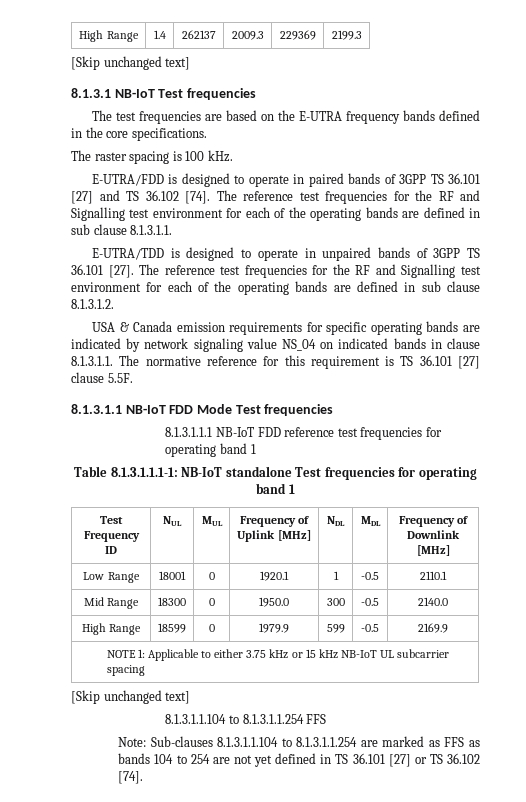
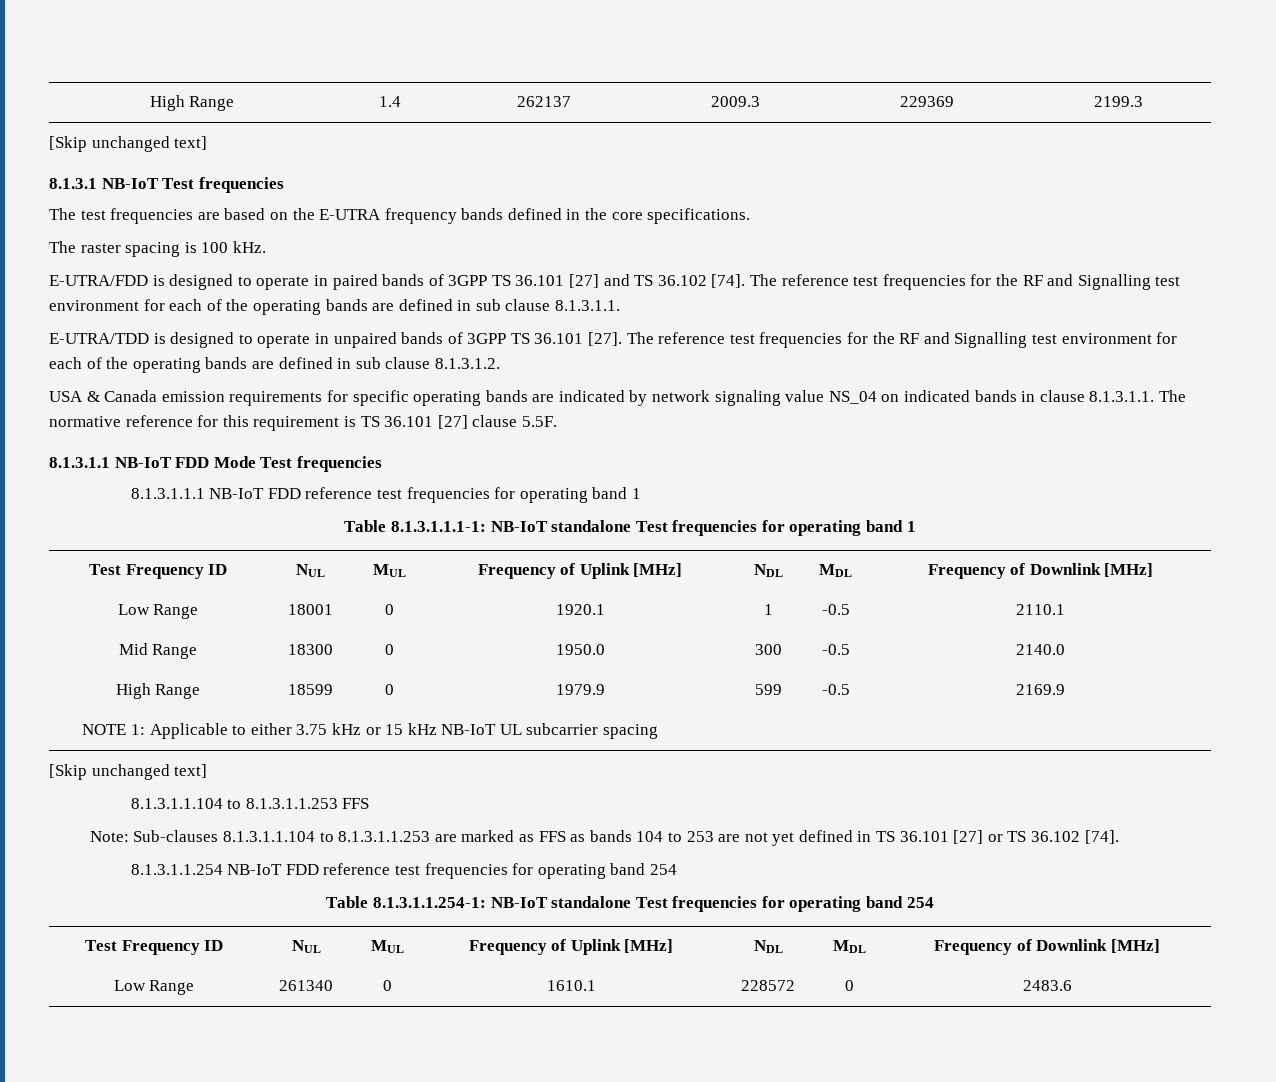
- 8.1.3.1.1.104 to 8.1.3.1.1.254 FFS
+ 8.1.3.1.1.104 to 8.1.3.1.1.253 FFS
- Note: Sub-clauses 8.1.3.1.1.104 to 8.1.3.1.1.254 are marked as FFS as bands 104 to 254 are not yet defined in TS 36.101 [27] or TS 36.102 [74].
+ Note: Sub-clauses 8.1.3.1.1.104 to 8.1.3.1.1.253 are marked as FFS as bands 104 to 253 are not yet defined in TS 36.101 [27] or TS 36.102 [74].
+ 8.1.3.1.1.254 NB-IoT FDD reference test frequencies for operating band 254
+ Table 8.1.3.1.1.254-1: NB-IoT standalone Test frequencies for operating band 254
+ Test Frequency ID | NUL | MUL | Frequency of Uplink [MHz] | NDL | MDL | Frequency of Downlink [MHz]
+ Low Range | 261340 | 0 | 1610.1 | 228572 | 0 | 2483.6

